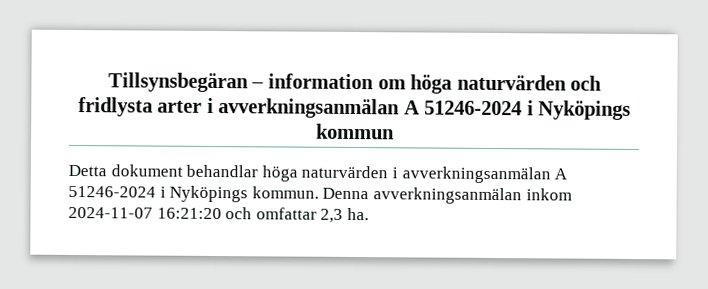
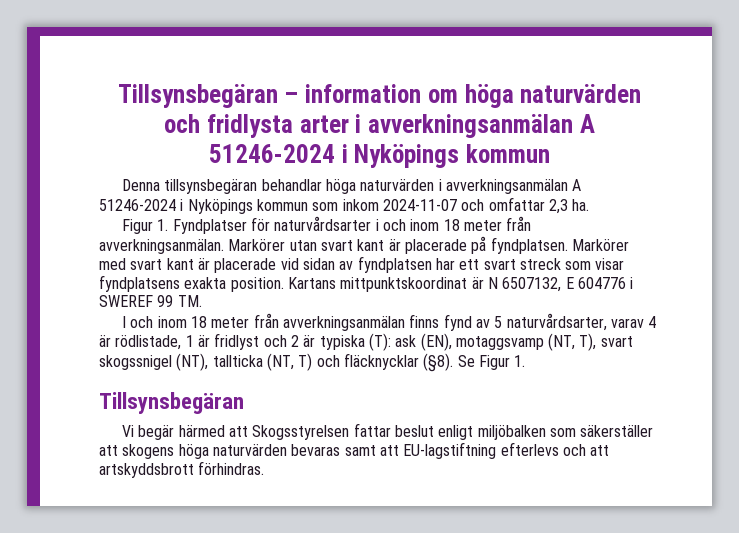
- Detta dokument behandlar höga naturvärden i avverkningsanmälan A 51246-2024 i Nyköpings kommun. Denna avverkningsanmälan inkom 2024-11-07 16:21:20 och omfattar 2,3 ha.
+ Denna tillsynsbegäran behandlar höga naturvärden i avverkningsanmälan A 51246-2024 i Nyköpings kommun som inkom 2024-11-07 och omfattar 2,3 ha.
+ Figur 1. Fyndplatser för naturvårdsarter i och inom 18 meter från avverkningsanmälan. Markörer utan svart kant är placerade på fyndplatsen. Markörer med svart kant är placerade vid sidan av fyndplatsen har ett svart streck som visar fyndplatsens exakta position. Kartans mittpunktskoordinat är N 6507132, E 604776 i SWEREF 99 TM.
+ I och inom 18 meter från avverkningsanmälan finns fynd av 5 naturvårdsarter, varav 4 är rödlistade, 1 är fridlyst och 2 är typiska (T): ask (EN), motaggsvamp (NT, T), svart skogssnigel (NT), tallticka (NT, T) och fläcknycklar (§8). Se Figur 1.
+ Tillsynsbegäran
+ Vi begär härmed att Skogsstyrelsen fattar beslut enligt miljöbalken som säkerställer att skogens höga naturvärden bevaras samt att EU-lagstiftning efterlevs och att artskyddsbrott förhindras.

